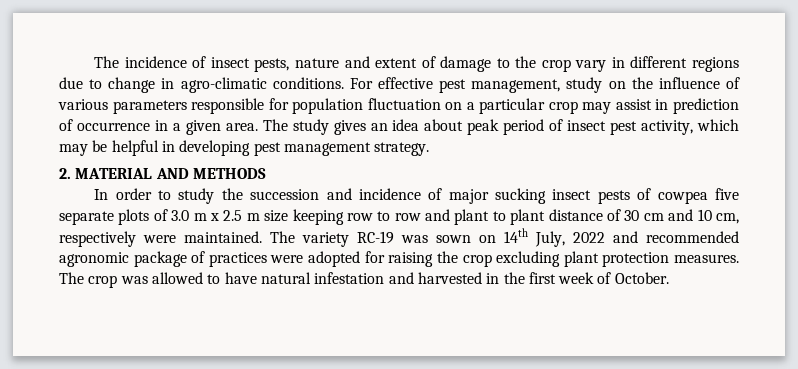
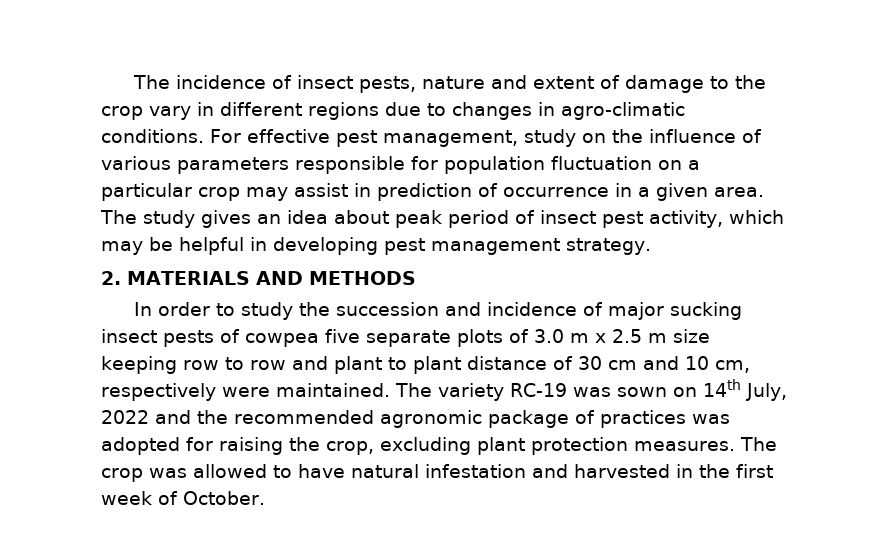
- The incidence of insect pests, nature and extent of damage to the crop vary in different regions due to change in agro-climatic conditions.
+ The incidence of insect pests, nature and extent of damage to the crop vary in different regions due to changes in agro-climatic conditions.
- 2. MATERIAL AND METHODS
+ 2. MATERIALS AND METHODS
- The variety RC-19 was sown on 14th July, 2022 and recommended agronomic package of practices were adopted for raising the crop excluding plant protection measures.
+ The variety RC-19 was sown on 14th July, 2022 and the recommended agronomic package of practices was adopted for raising the crop, excluding plant protection measures.

